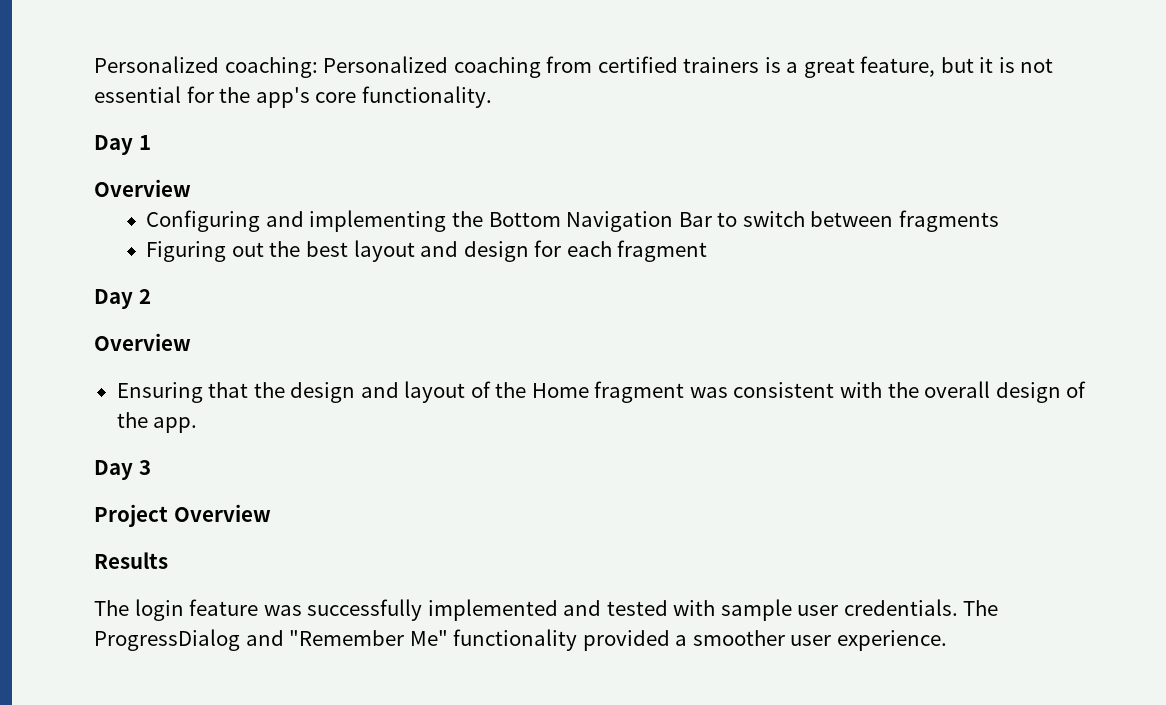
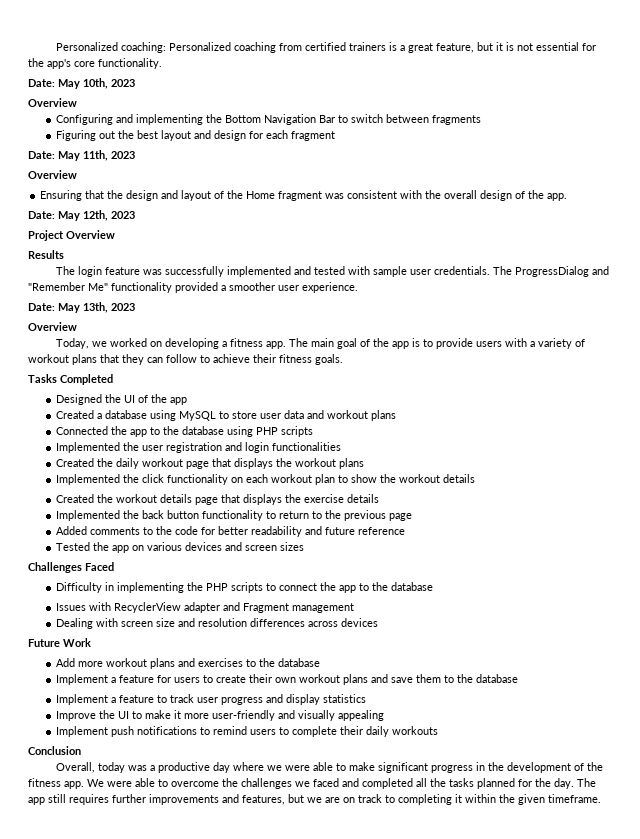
- Day 1
+ Date: May 10th, 2023
- Day 2
+ Date: May 11th, 2023
- Day 3
+ Date: May 12th, 2023
+ Date: May 13th, 2023
+ Overview
+ Today, we worked on developing a fitness app. The main goal of the app is to provide users with a variety of workout plans that they can follow to achieve their fitness goals.
+ Tasks Completed
+ Designed the UI of the app
+ Created a database using MySQL to store user data and workout plans
+ Connected the app to the database using PHP scripts
+ Implemented the user registration and login functionalities
+ Created the daily workout page that displays the workout plans
+ Implemented the click functionality on each workout plan to show the workout details
+ Created the workout details page that displays the exercise details
+ Implemented the back button functionality to return to the previous page
+ Added comments to the code for better readability and future reference
+ Tested the app on various devices and screen sizes
+ Challenges Faced
+ Difficulty in implementing the PHP scripts to connect the app to the database
+ Issues with RecyclerView adapter and Fragment management
+ Dealing with screen size and resolution differences across devices
+ Future Work
+ Add more workout plans and exercises to the database
+ Implement a feature for users to create their own workout plans and save them to the database
+ Implement a feature to track user progress and display statistics
+ Improve the UI to make it more user-friendly and visually appealing
+ Implement push notifications to remind users to complete their daily workouts
+ Conclusion
+ Overall, today was a productive day where we were able to make significant progress in the development of the fitness app. We were able to overcome the challenges we faced and completed all the tasks planned for the day. The app still requires further improvements and features, but we are on track to completing it within the given timeframe.

